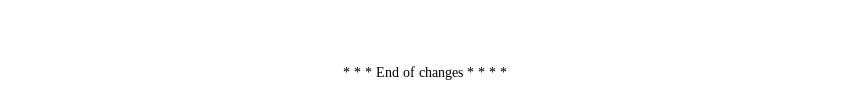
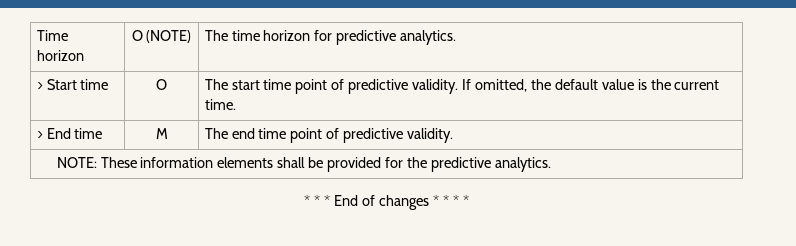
+ Time horizon | O (NOTE) | The time horizon for predictive analytics.
+ > Start time | O | The start time point of predictive validity. If omitted, the default value is the current time.
+ > End time | M | The end time point of predictive validity.
+ NOTE: These information elements shall be provided for the predictive analytics.

